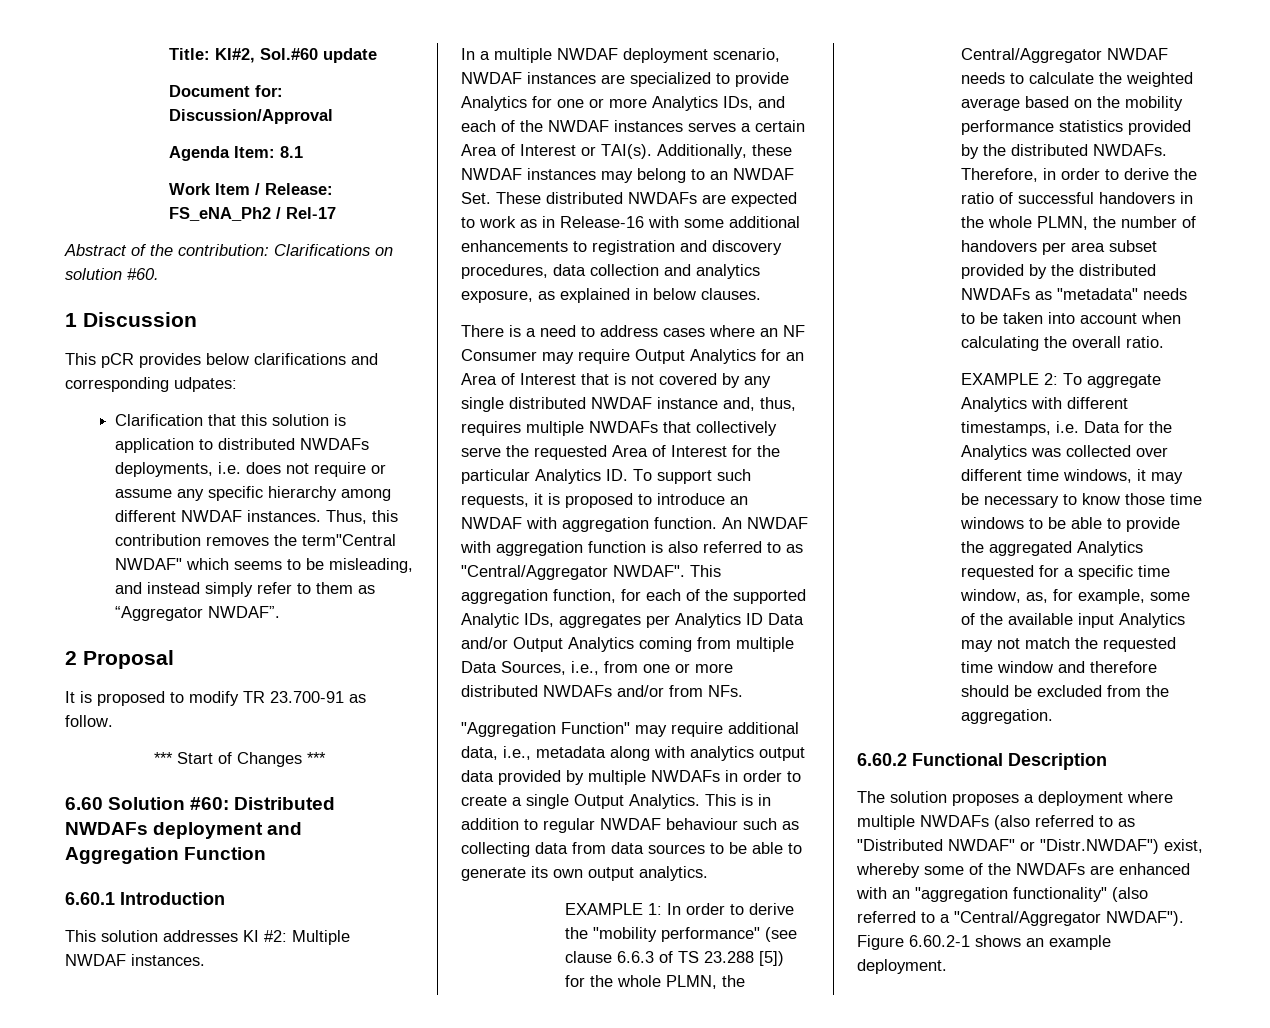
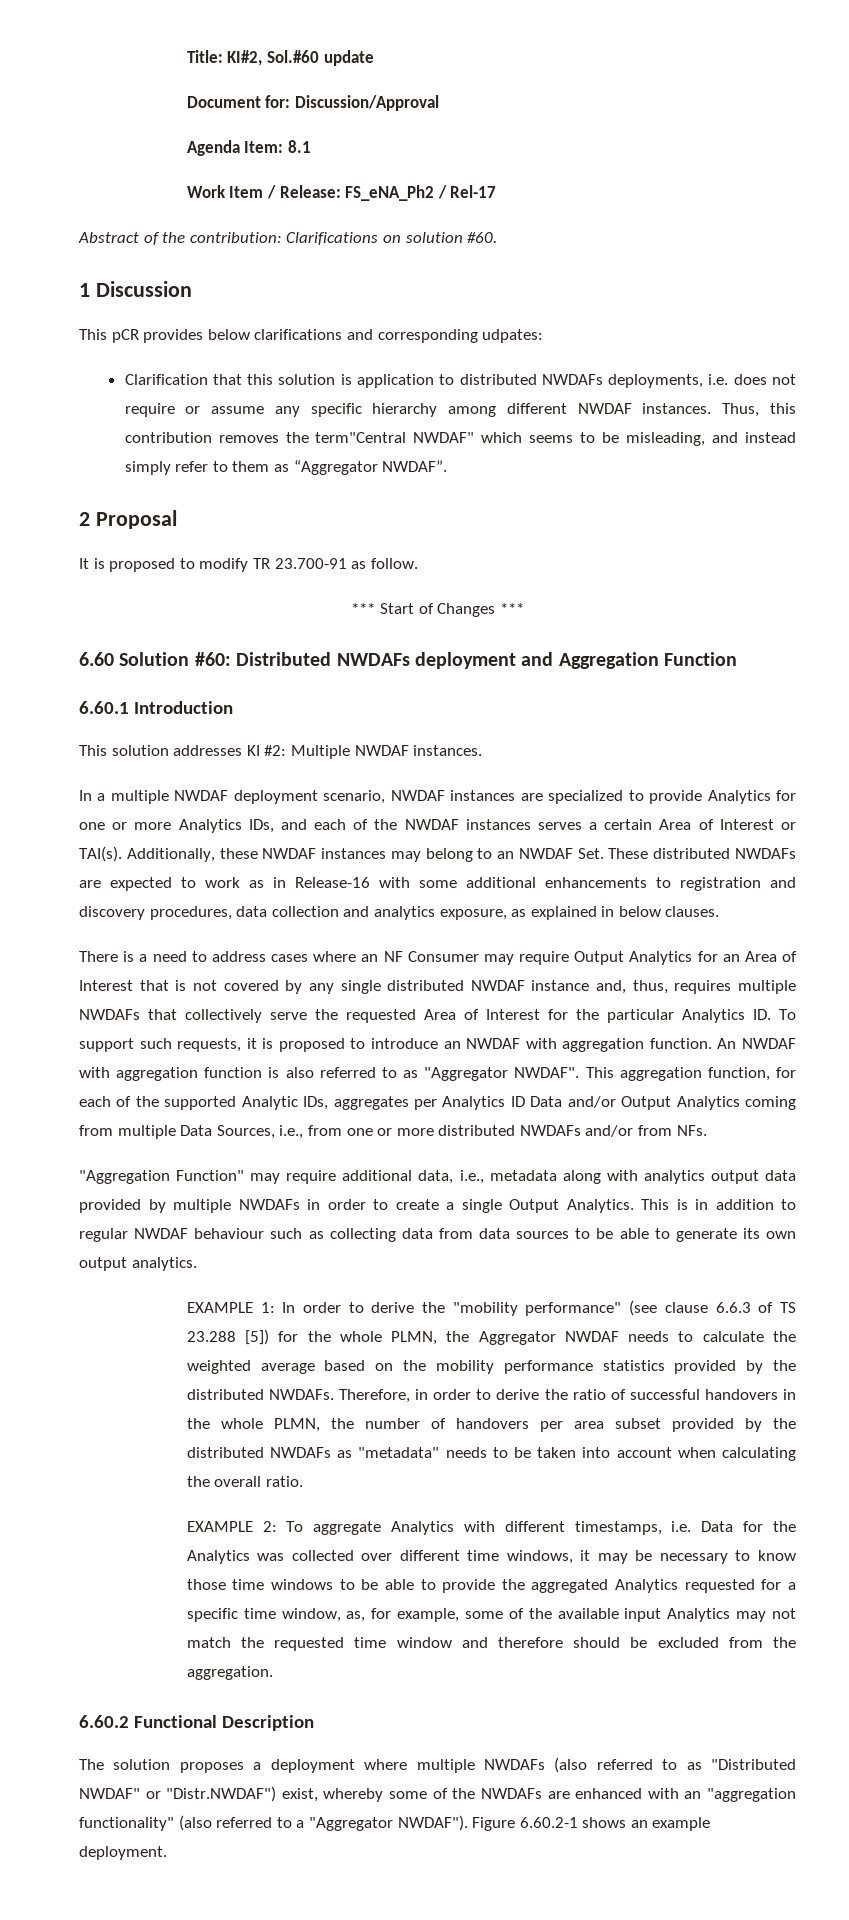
- An NWDAF with aggregation function is also referred to as "Central/Aggregator NWDAF".
+ An NWDAF with aggregation function is also referred to as "Aggregator NWDAF".
- EXAMPLE 1: In order to derive the "mobility performance" (see clause 6.6.3 of TS 23.288 [5]) for the whole PLMN, the Central/Aggregator NWDAF needs to calculate the weighted average based on the mobility performance statistics provided by the distributed NWDAFs.
+ EXAMPLE 1: In order to derive the "mobility performance" (see clause 6.6.3 of TS 23.288 [5]) for the whole PLMN, the Aggregator NWDAF needs to calculate the weighted average based on the mobility performance statistics provided by the distributed NWDAFs.
- The solution proposes a deployment where multiple NWDAFs (also referred to as "Distributed NWDAF" or "Distr.NWDAF") exist, whereby some of the NWDAFs are enhanced with an "aggregation functionality" (also referred to a "Central/Aggregator NWDAF").
+ The solution proposes a deployment where multiple NWDAFs (also referred to as "Distributed NWDAF" or "Distr.NWDAF") exist, whereby some of the NWDAFs are enhanced with an "aggregation functionality" (also referred to a "Aggregator NWDAF").

